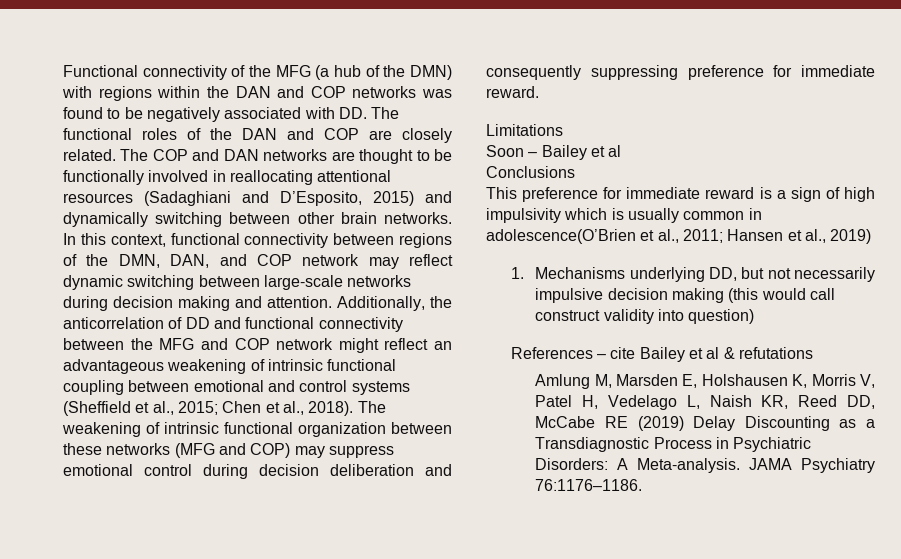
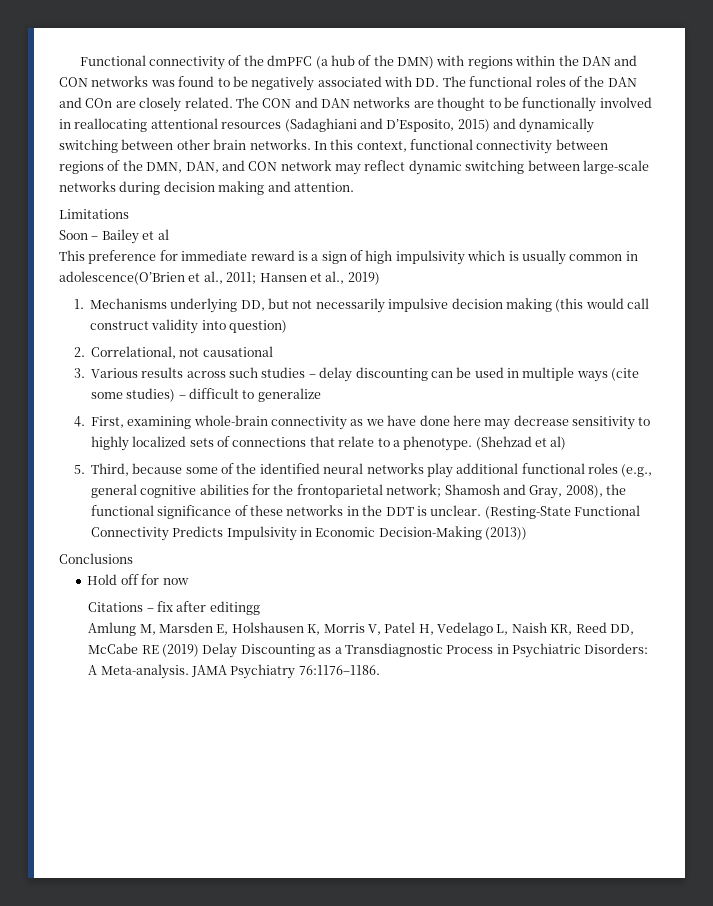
- Functional connectivity of the MFG (a hub of the DMN) with regions within the DAN and COP networks was found to be negatively associated with DD. The functional roles of the DAN and COP are closely related.
+ Functional connectivity of the dmPFC (a hub of the DMN) with regions within the DAN and CON networks was found to be negatively associated with DD. The functional roles of the DAN and COn are closely related.
- The COP and DAN networks are thought to be functionally involved in reallocating attentional resources (Sadaghiani and D’Esposito, 2015) and dynamically switching between other brain networks.
+ The CON and DAN networks are thought to be functionally involved in reallocating attentional resources (Sadaghiani and D’Esposito, 2015) and dynamically switching between other brain networks.
- In this context, functional connectivity between regions of the DMN, DAN, and COP network may reflect dynamic switching between large-scale networks during decision making and attention. Additionally, the anticorrelation of DD and functional connectivity between the MFG and COP network might reflect an advantageous weakening of intrinsic functional coupling between emotional and control systems (Sheffield et al., 2015; Chen et al., 2018). The weakening of intrinsic functional organization between these networks (MFG and COP) may suppress emotional control during decision deliberation and consequently suppressing preference for immediate reward.
+ In this context, functional connectivity between regions of the DMN, DAN, and CON network may reflect dynamic switching between large-scale networks during decision making and attention.
- Conclusions
- References – cite Bailey et al & refutations
+ 2. Correlational, not causational
+ 3. Various results across such studies – delay discounting can be used in multiple ways (cite some studies) – difficult to generalize
+ 4. First, examining whole-brain connectivity as we have done here may decrease sensitivity to highly localized sets of connections that relate to a phenotype. (Shehzad et al)
+ 5. Third, because some of the identified neural networks play additional functional roles (e.g., general cognitive abilities for the frontoparietal network; Shamosh and Gray, 2008), the functional significance of these networks in the DDT is unclear. (Resting-State Functional Connectivity Predicts Impulsivity in Economic Decision-Making (2013))
+ Conclusions
+ Hold off for now
+ Citations – fix after editingg

